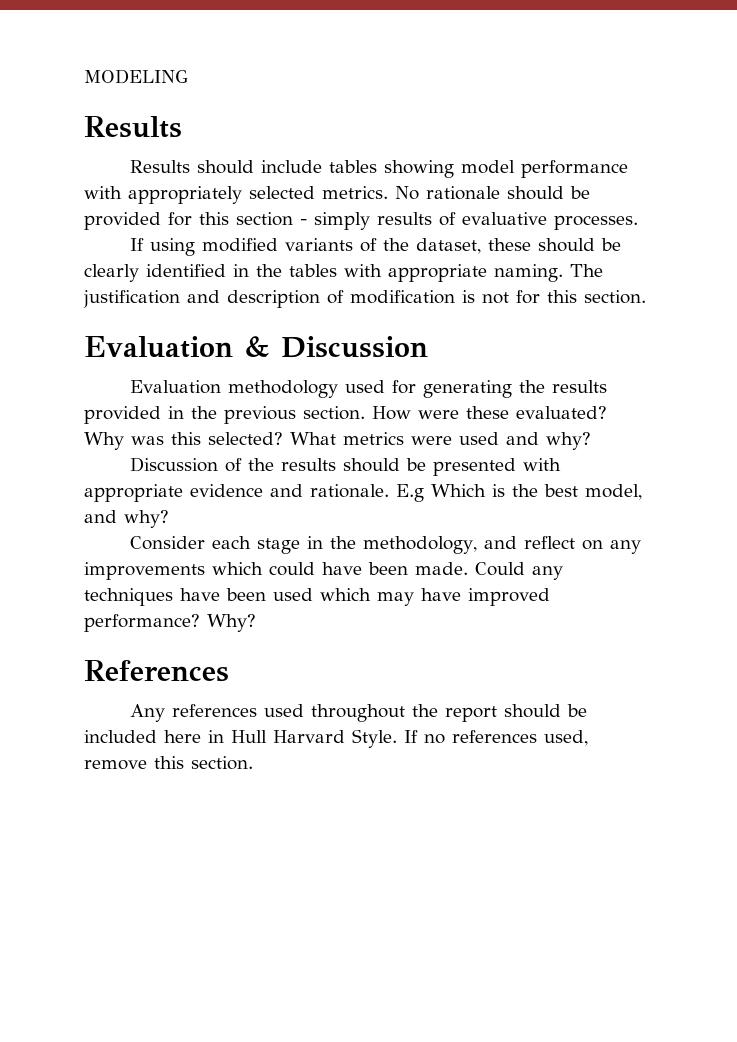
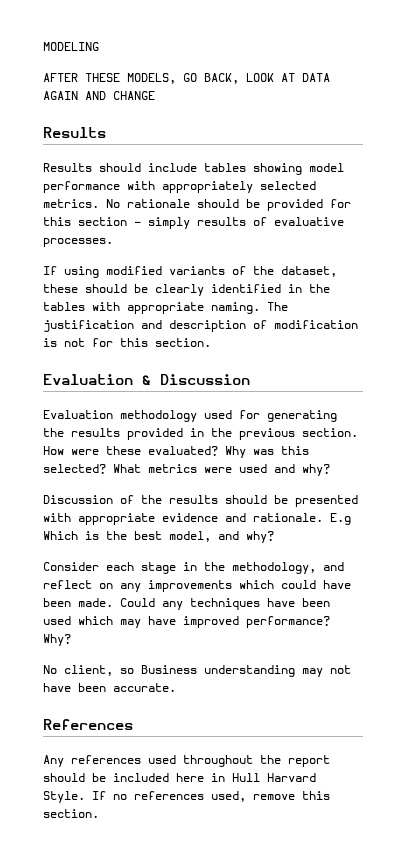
+ AFTER THESE MODELS, GO BACK, LOOK AT DATA AGAIN AND CHANGE
+ No client, so Business understanding may not have been accurate.

